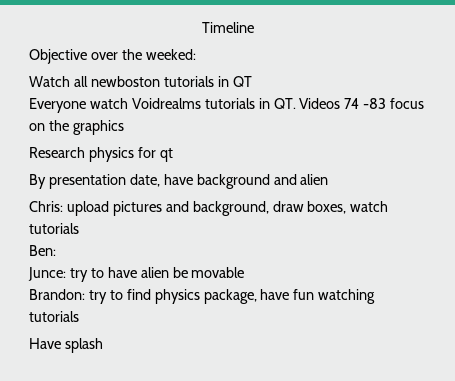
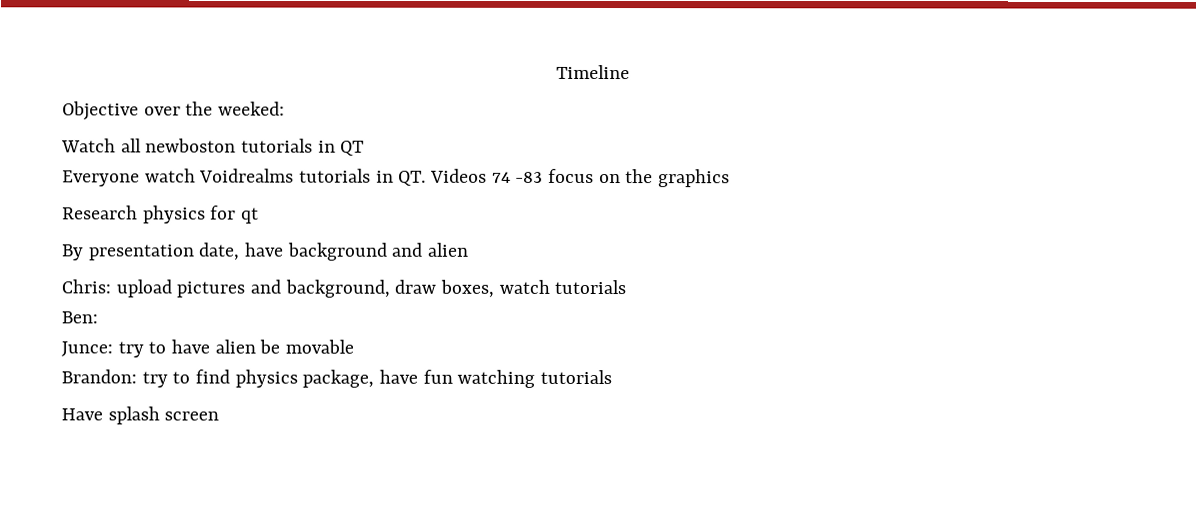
- Have splash
+ Have splash screen

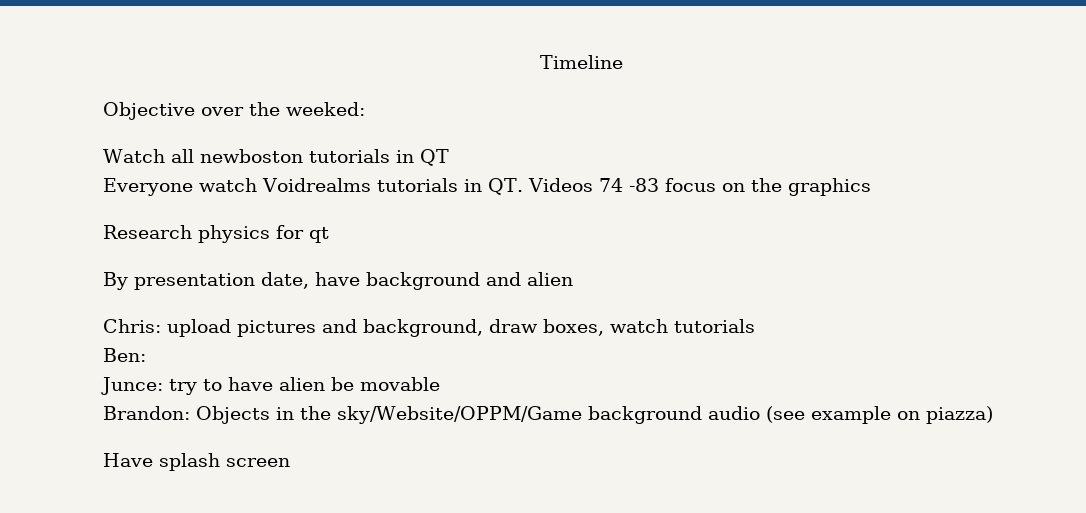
- Brandon: try to find physics package, have fun watching tutorials
+ Brandon: Objects in the sky/Website/OPPM/Game background audio (see example on piazza)

